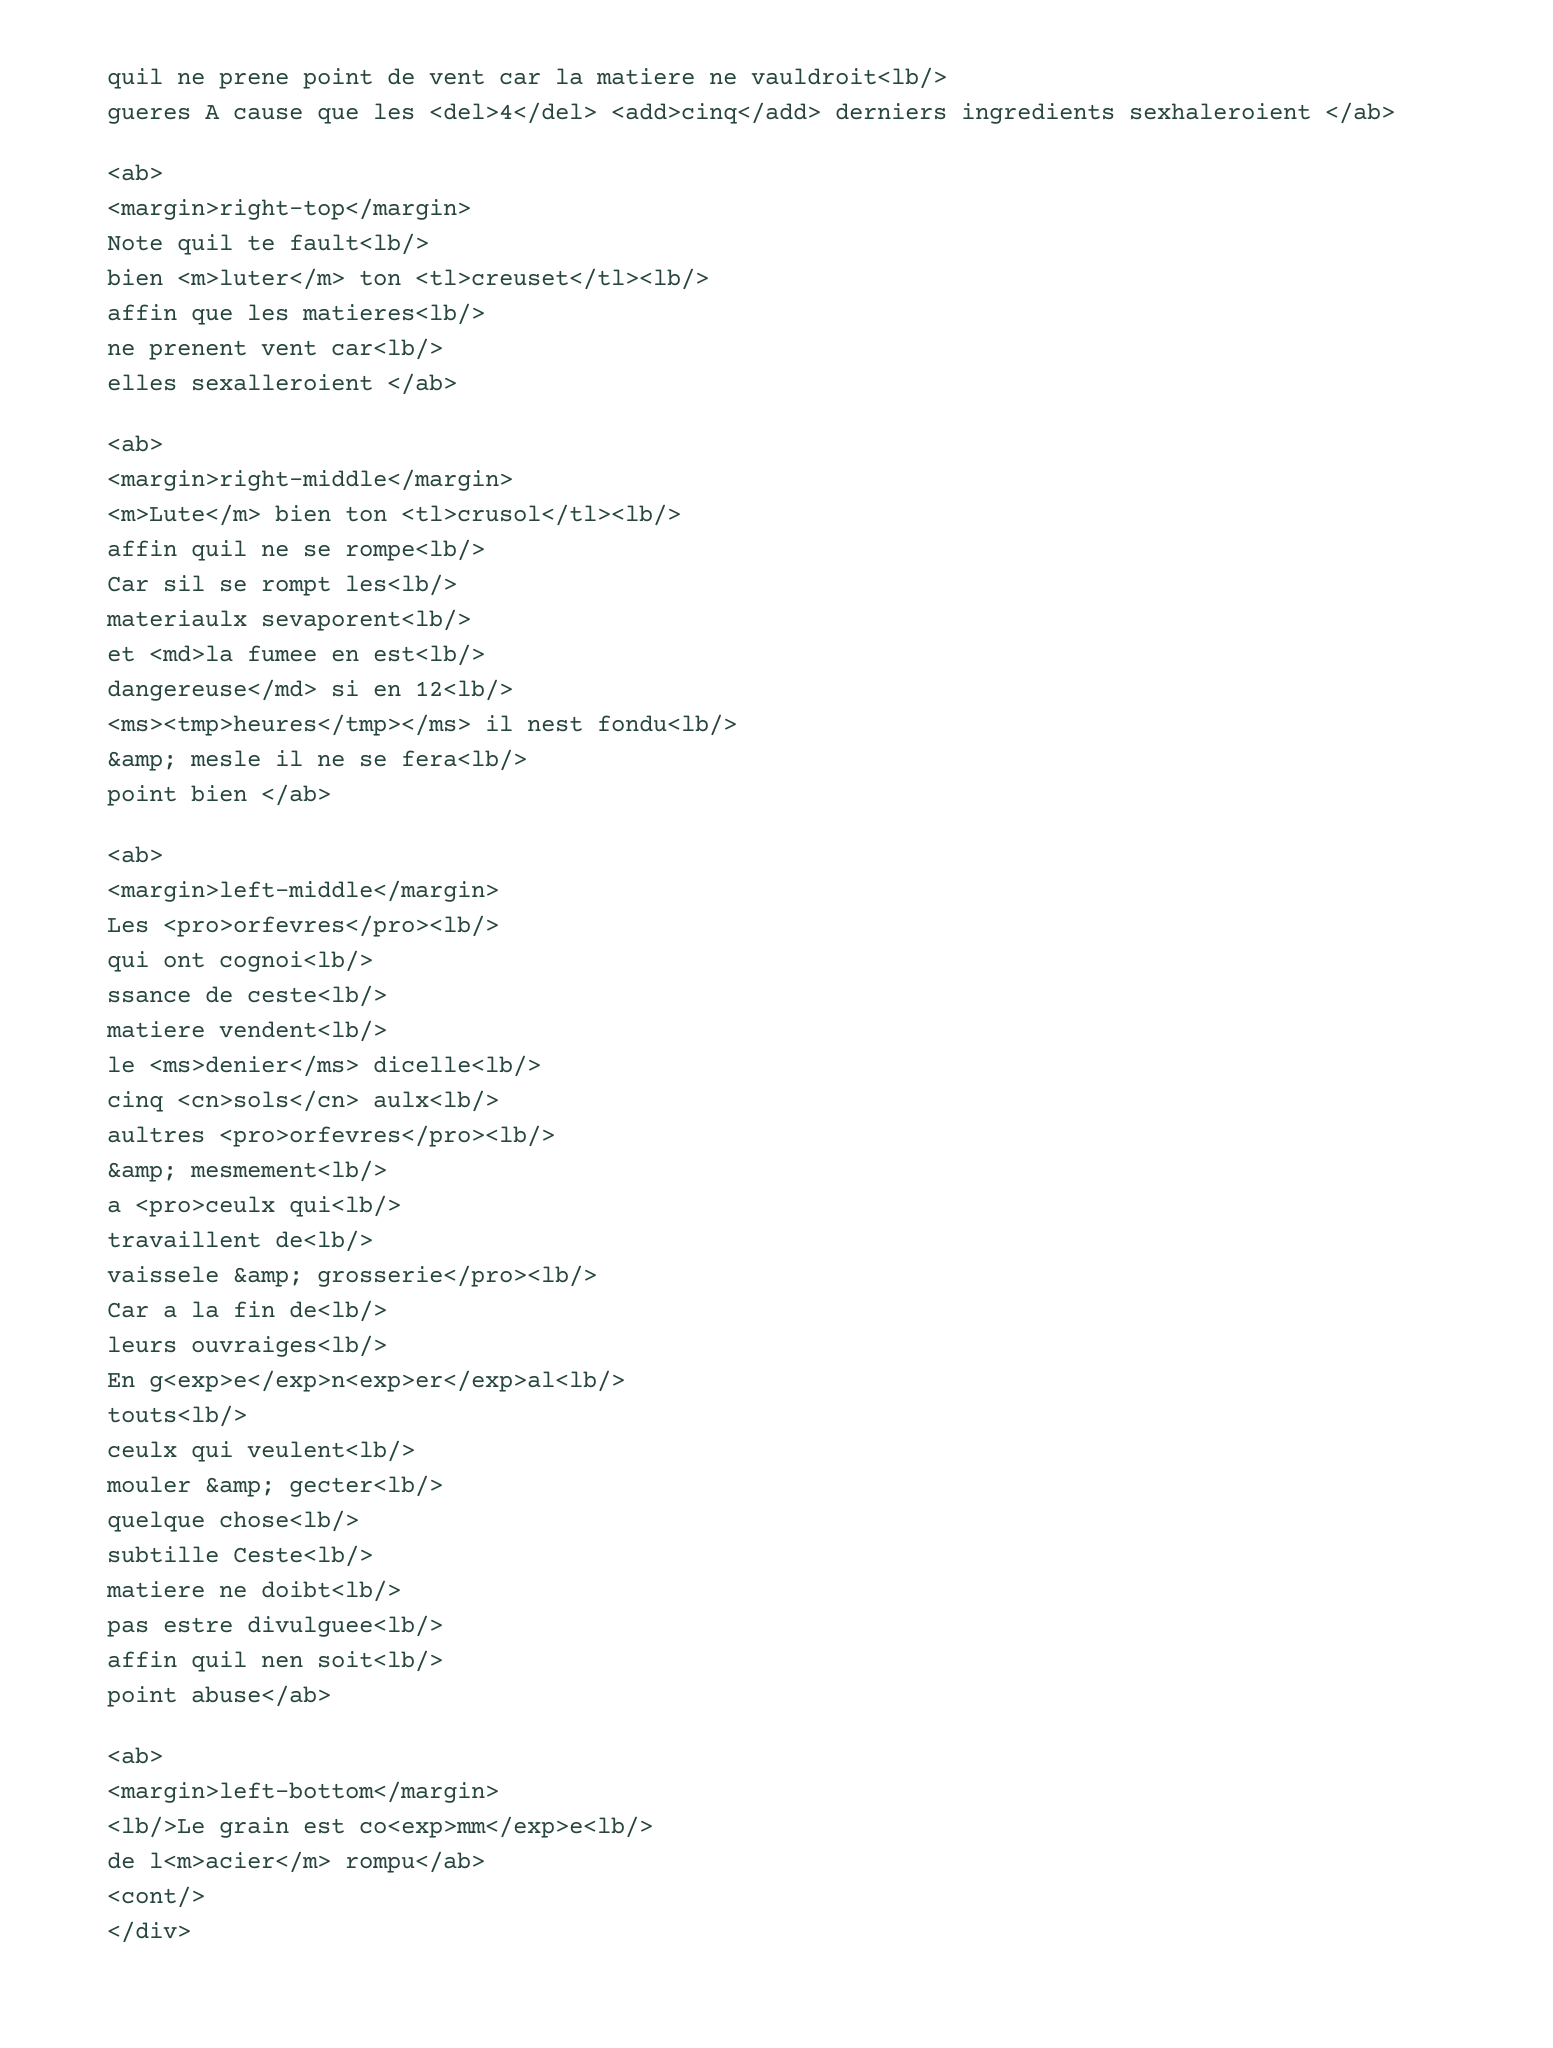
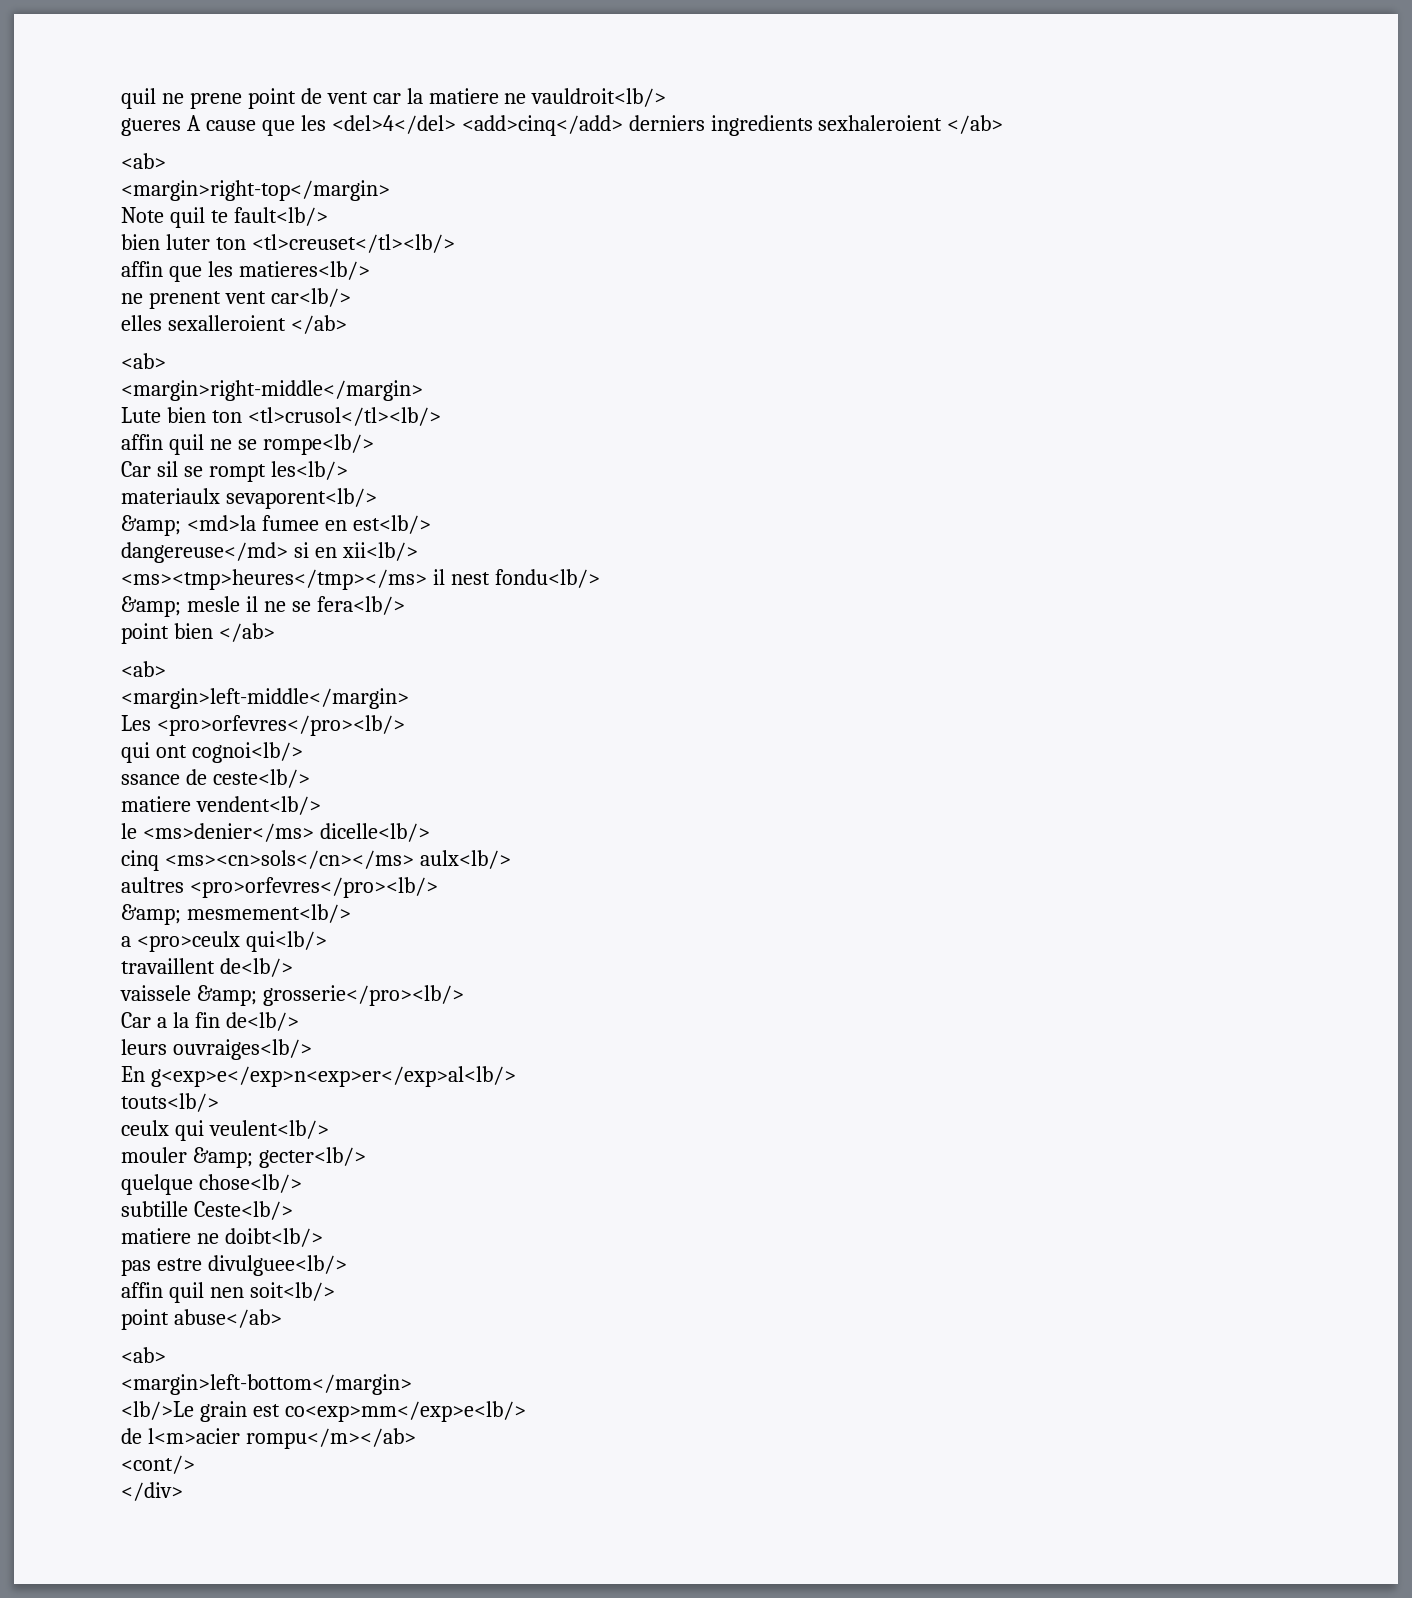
- bien <m>luter</m> ton <tl>creuset</tl><lb/>
+ bien luter ton <tl>creuset</tl><lb/>
- <m>Lute</m> bien ton <tl>crusol</tl><lb/>
+ Lute bien ton <tl>crusol</tl><lb/>
- et <md>la fumee en est<lb/>
+ &amp; <md>la fumee en est<lb/>
- dangereuse</md> si en 12<lb/>
+ dangereuse</md> si en xii<lb/>
- cinq <cn>sols</cn> aulx<lb/>
+ cinq <ms><cn>sols</cn></ms> aulx<lb/>
- de l<m>acier</m> rompu</ab>
+ de l<m>acier rompu</m></ab>

